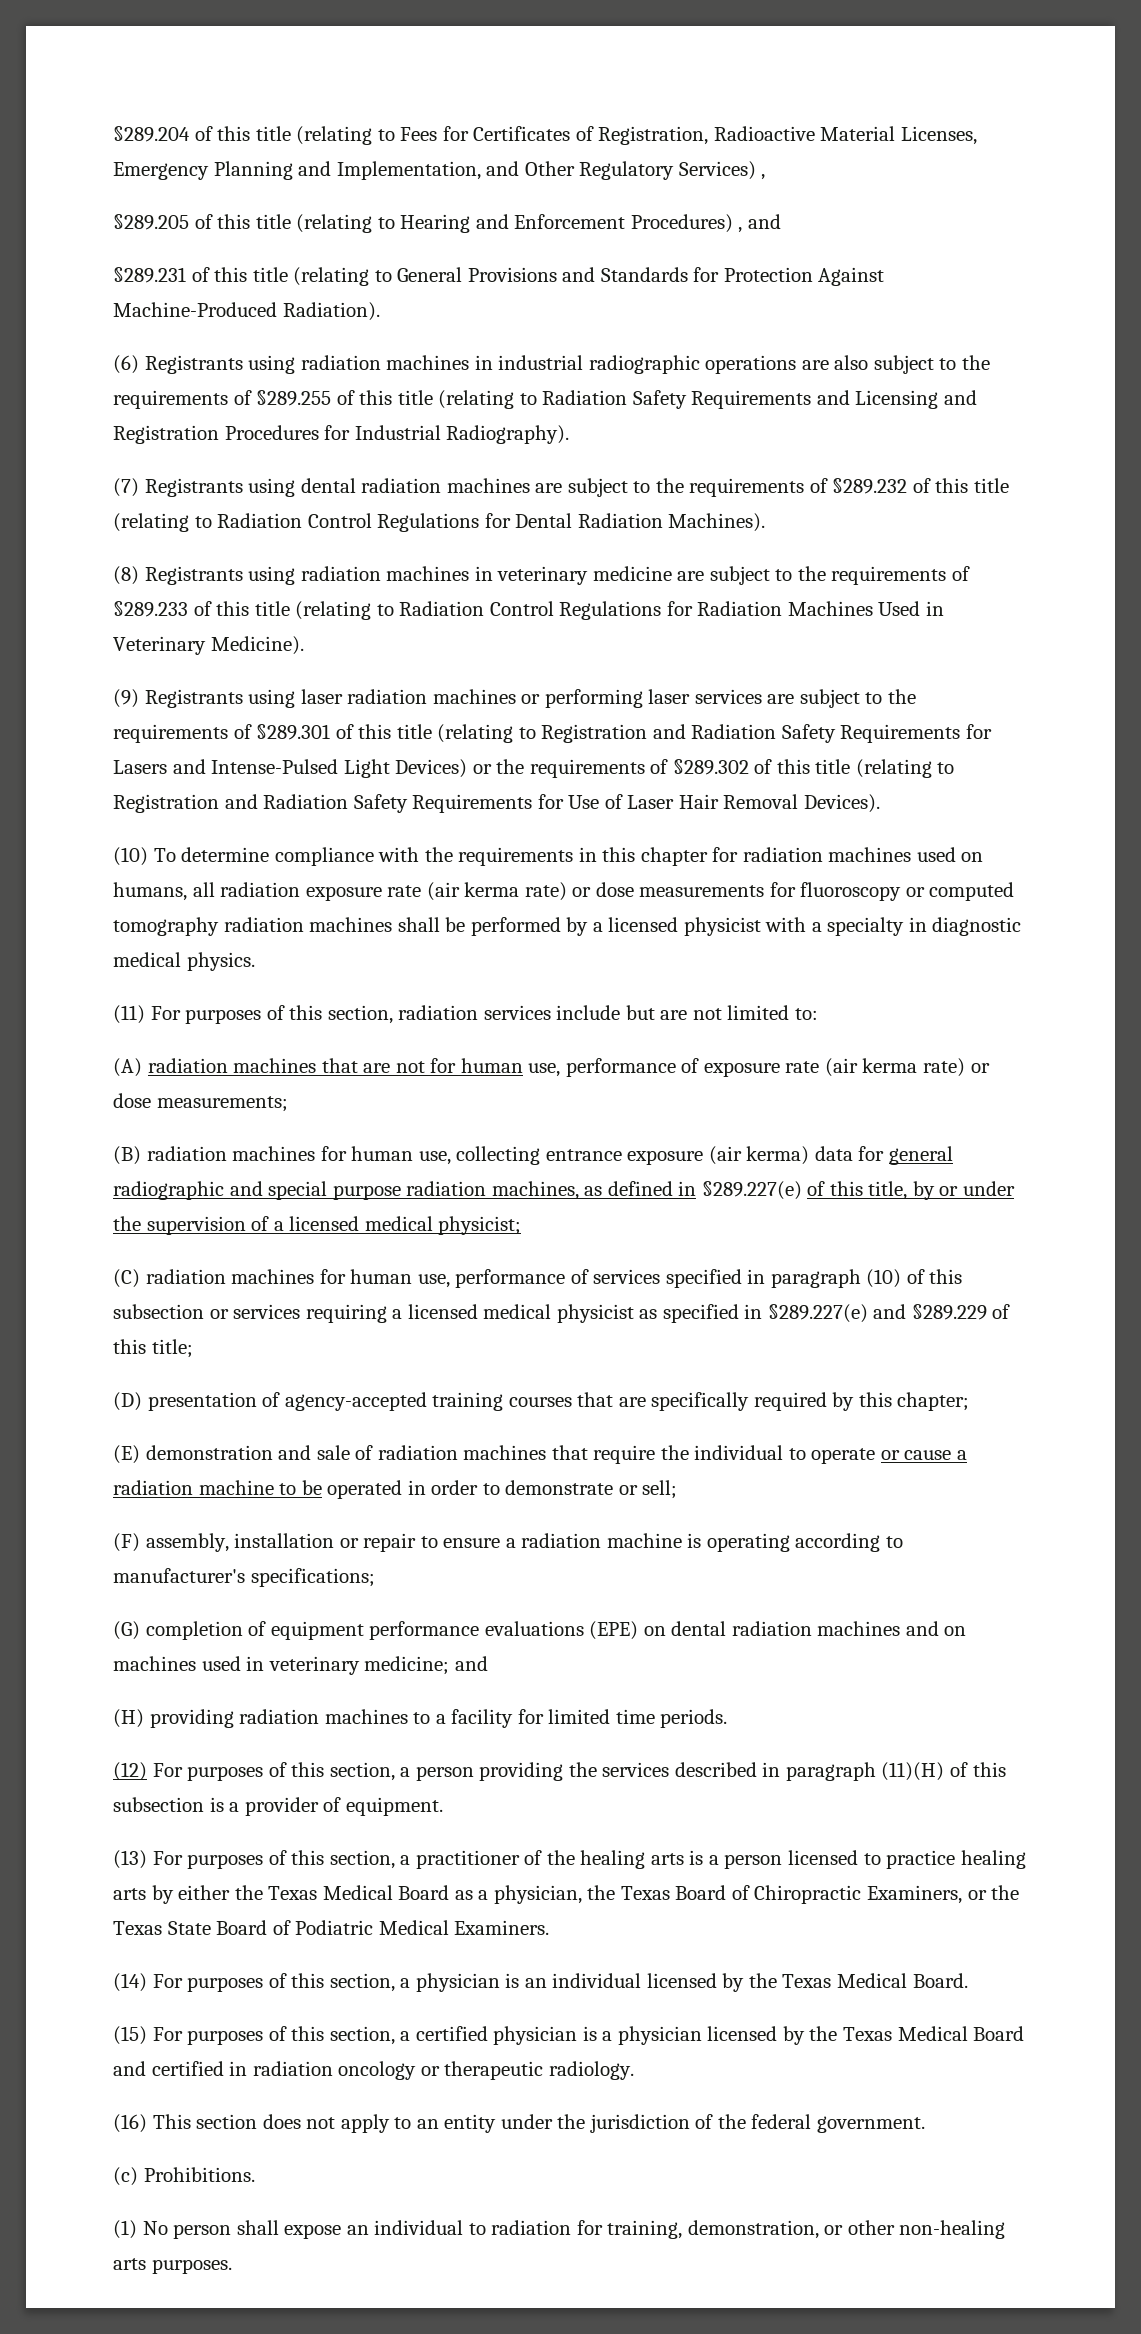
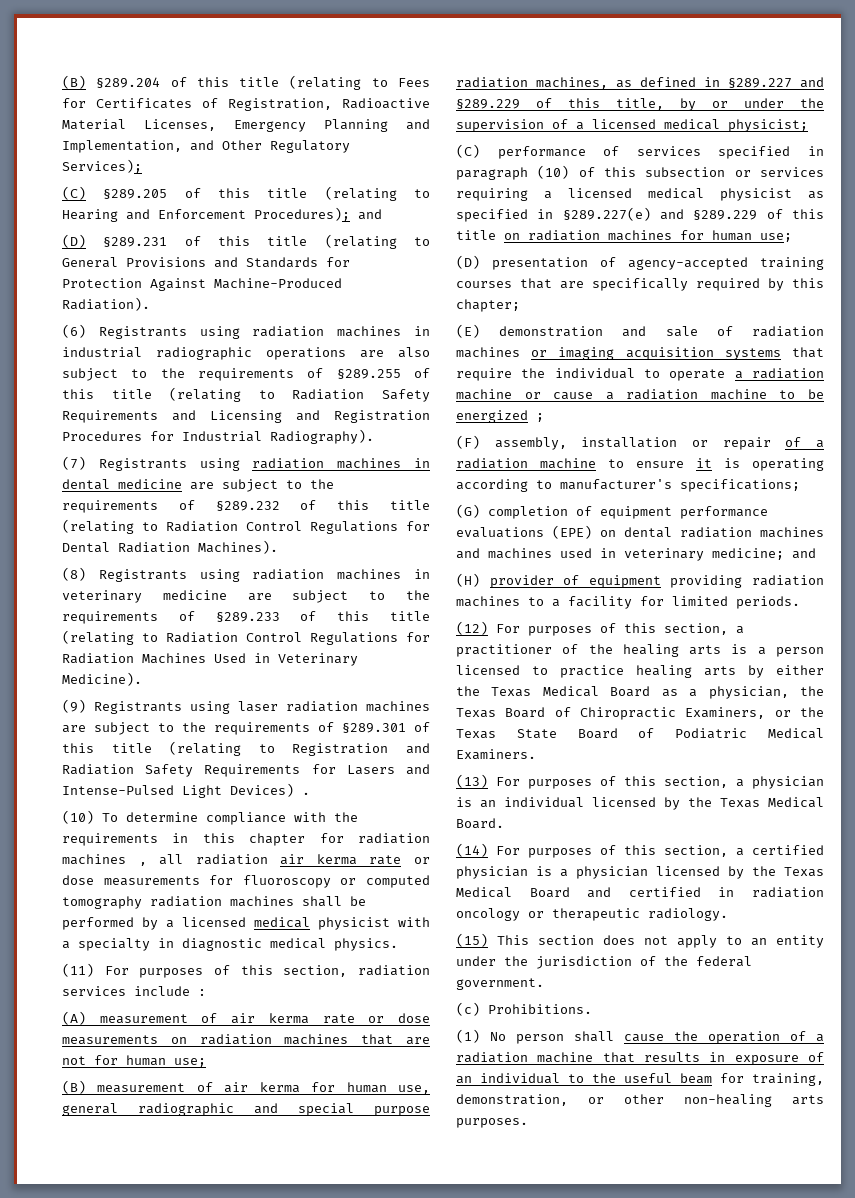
- §289.204 of this title (relating to Fees for Certificates of Registration, Radioactive Material Licenses, Emergency Planning and Implementation, and Other Regulatory Services) ,
- §289.205 of this title (relating to Hearing and Enforcement Procedures) , and
- §289.231 of this title (relating to General Provisions and Standards for Protection Against Machine-Produced Radiation).
+ (B) §289.204 of this title (relating to Fees for Certificates of Registration, Radioactive Material Licenses, Emergency Planning and Implementation, and Other Regulatory Services);
+ (C) §289.205 of this title (relating to Hearing and Enforcement Procedures); and
+ (D) §289.231 of this title (relating to General Provisions and Standards for Protection Against Machine-Produced Radiation).
- (7) Registrants using dental radiation machines are subject to the requirements of §289.232 of this title (relating to Radiation Control Regulations for Dental Radiation Machines).
+ (7) Registrants using radiation machines in dental medicine are subject to the requirements of §289.232 of this title (relating to Radiation Control Regulations for Dental Radiation Machines).
- (9) Registrants using laser radiation machines or performing laser services are subject to the requirements of §289.301 of this title (relating to Registration and Radiation Safety Requirements for Lasers and Intense-Pulsed Light Devices) or the requirements of §289.302 of this title (relating to Registration and Radiation Safety Requirements for Use of Laser Hair Removal Devices).
+ (9) Registrants using laser radiation machines are subject to the requirements of §289.301 of this title (relating to Registration and Radiation Safety Requirements for Lasers and Intense-Pulsed Light Devices) .
- (10) To determine compliance with the requirements in this chapter for radiation machines used on humans, all radiation exposure rate (air kerma rate) or dose measurements for fluoroscopy or computed tomography radiation machines shall be performed by a licensed physicist with a specialty in diagnostic medical physics.
+ (10) To determine compliance with the requirements in this chapter for radiation machines , all radiation air kerma rate or dose measurements for fluoroscopy or computed tomography radiation machines shall be performed by a licensed medical physicist with a specialty in diagnostic medical physics.
- (11) For purposes of this section, radiation services include but are not limited to:
- (A) radiation machines that are not for human use, performance of exposure rate (air kerma rate) or dose measurements;
- (B) radiation machines for human use, collecting entrance exposure (air kerma) data for general radiographic and special purpose radiation machines, as defined in §289.227(e) of this title, by or under the supervision of a licensed medical physicist;
+ (11) For purposes of this section, radiation services include :
+ (A) measurement of air kerma rate or dose measurements on radiation machines that are not for human use;
+ (B) measurement of air kerma for human use, general radiographic and special purpose radiation machines, as defined in §289.227 and §289.229 of this title, by or under the supervision of a licensed medical physicist;
- (C) radiation machines for human use, performance of services specified in paragraph (10) of this subsection or services requiring a licensed medical physicist as specified in §289.227(e) and §289.229 of this title;
+ (C) performance of services specified in paragraph (10) of this subsection or services requiring a licensed medical physicist as specified in §289.227(e) and §289.229 of this title on radiation machines for human use;
- (E) demonstration and sale of radiation machines that require the individual to operate or cause a radiation machine to be operated in order to demonstrate or sell;
+ (E) demonstration and sale of radiation machines or imaging acquisition systems that require the individual to operate a radiation machine or cause a radiation machine to be energized ;
- (F) assembly, installation or repair to ensure a radiation machine is operating according to manufacturer's specifications;
+ (F) assembly, installation or repair of a radiation machine to ensure it is operating according to manufacturer's specifications;
- (G) completion of equipment performance evaluations (EPE) on dental radiation machines and on machines used in veterinary medicine; and
+ (G) completion of equipment performance evaluations (EPE) on dental radiation machines and machines used in veterinary medicine; and
- (H) providing radiation machines to a facility for limited time periods.
+ (H) provider of equipment providing radiation machines to a facility for limited periods.
- (12) For purposes of this section, a person providing the services described in paragraph (11)(H) of this subsection is a provider of equipment.
- (13) For purposes of this section, a practitioner of the healing arts is a person licensed to practice healing arts by either the Texas Medical Board as a physician, the Texas Board of Chiropractic Examiners, or the Texas State Board of Podiatric Medical Examiners.
+ (12) For purposes of this section, a practitioner of the healing arts is a person licensed to practice healing arts by either the Texas Medical Board as a physician, the Texas Board of Chiropractic Examiners, or the Texas State Board of Podiatric Medical Examiners.
- (14) For purposes of this section, a physician is an individual licensed by the Texas Medical Board.
+ (13) For purposes of this section, a physician is an individual licensed by the Texas Medical Board.
- (15) For purposes of this section, a certified physician is a physician licensed by the Texas Medical Board and certified in radiation oncology or therapeutic radiology.
+ (14) For purposes of this section, a certified physician is a physician licensed by the Texas Medical Board and certified in radiation oncology or therapeutic radiology.
- (16) This section does not apply to an entity under the jurisdiction of the federal government.
+ (15) This section does not apply to an entity under the jurisdiction of the federal government.
- (1) No person shall expose an individual to radiation for training, demonstration, or other non-healing arts purposes.
+ (1) No person shall cause the operation of a radiation machine that results in exposure of an individual to the useful beam for training, demonstration, or other non-healing arts purposes.

